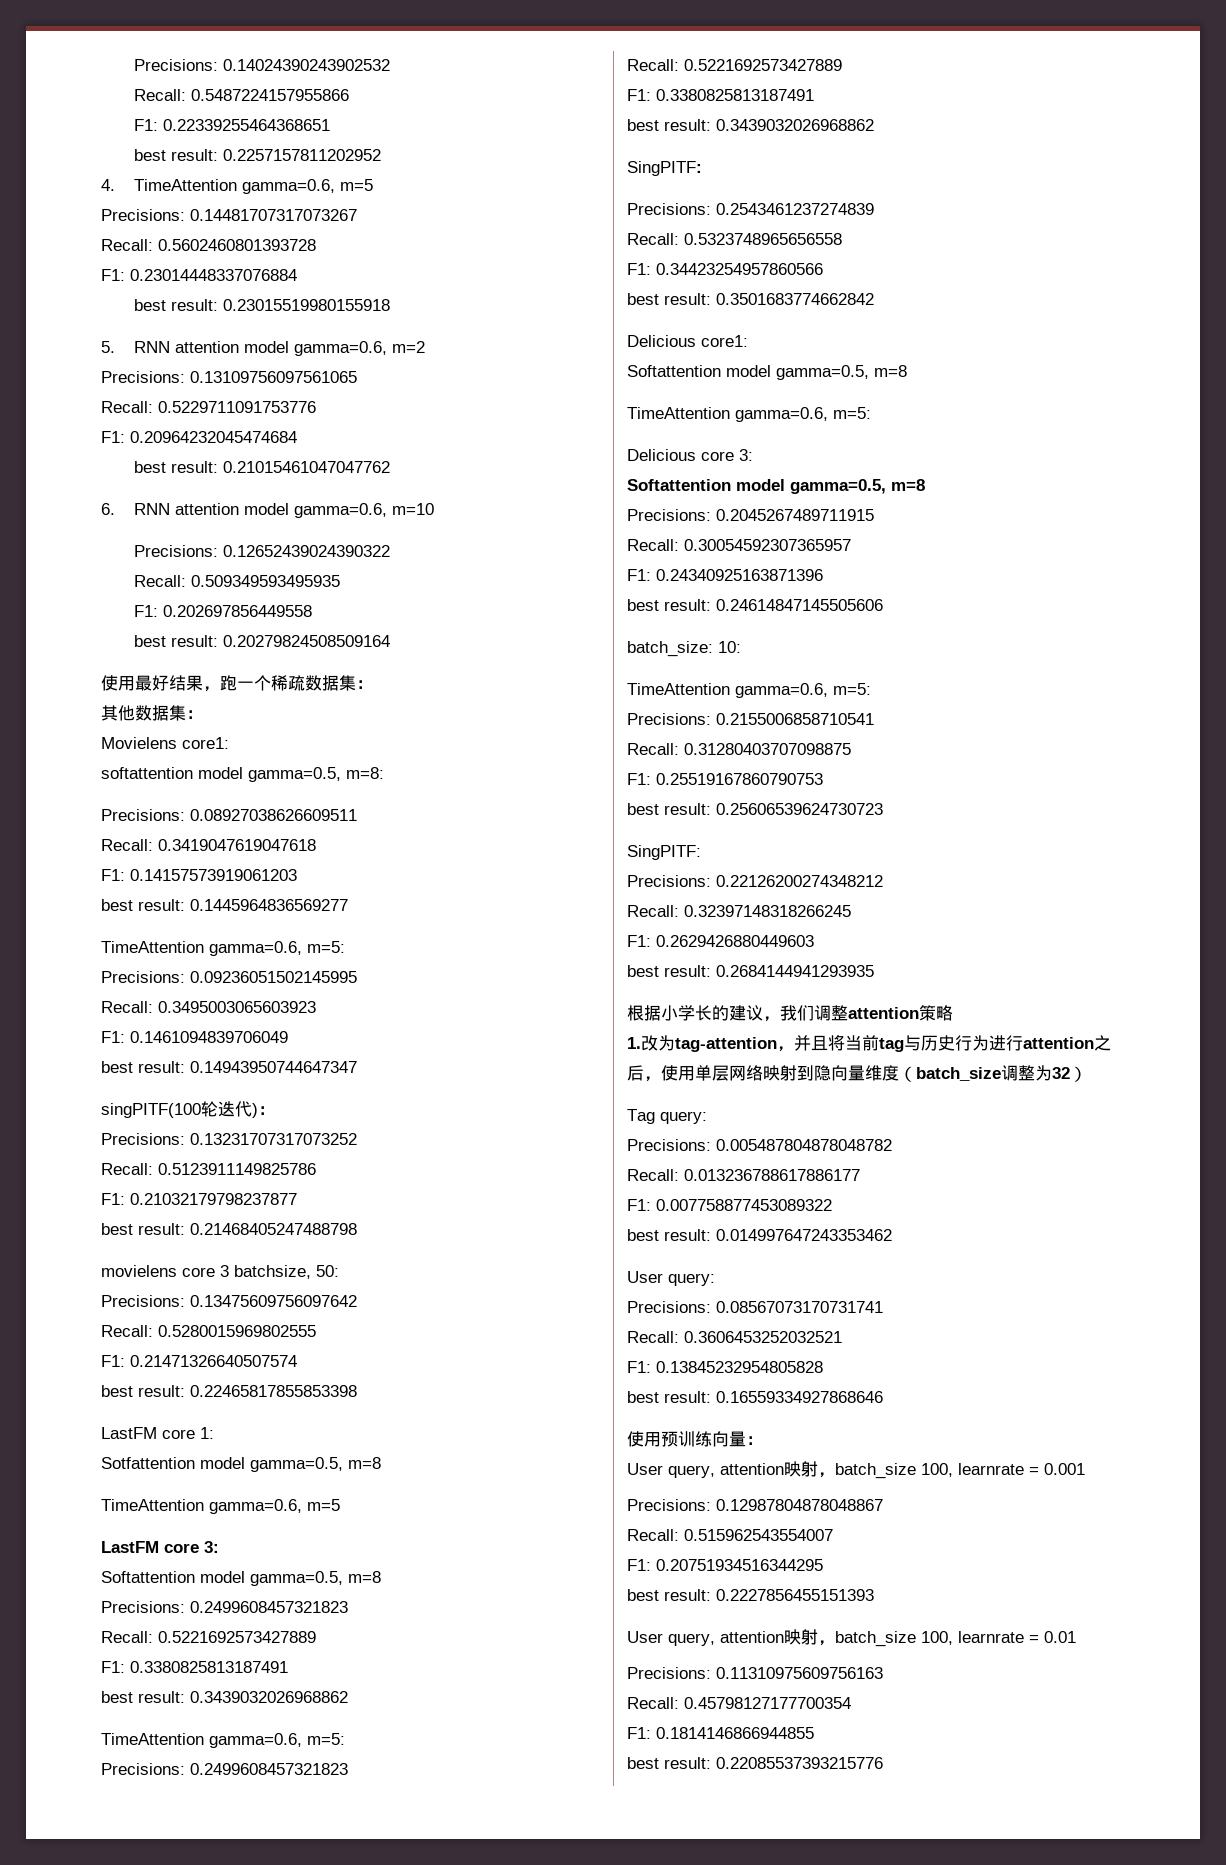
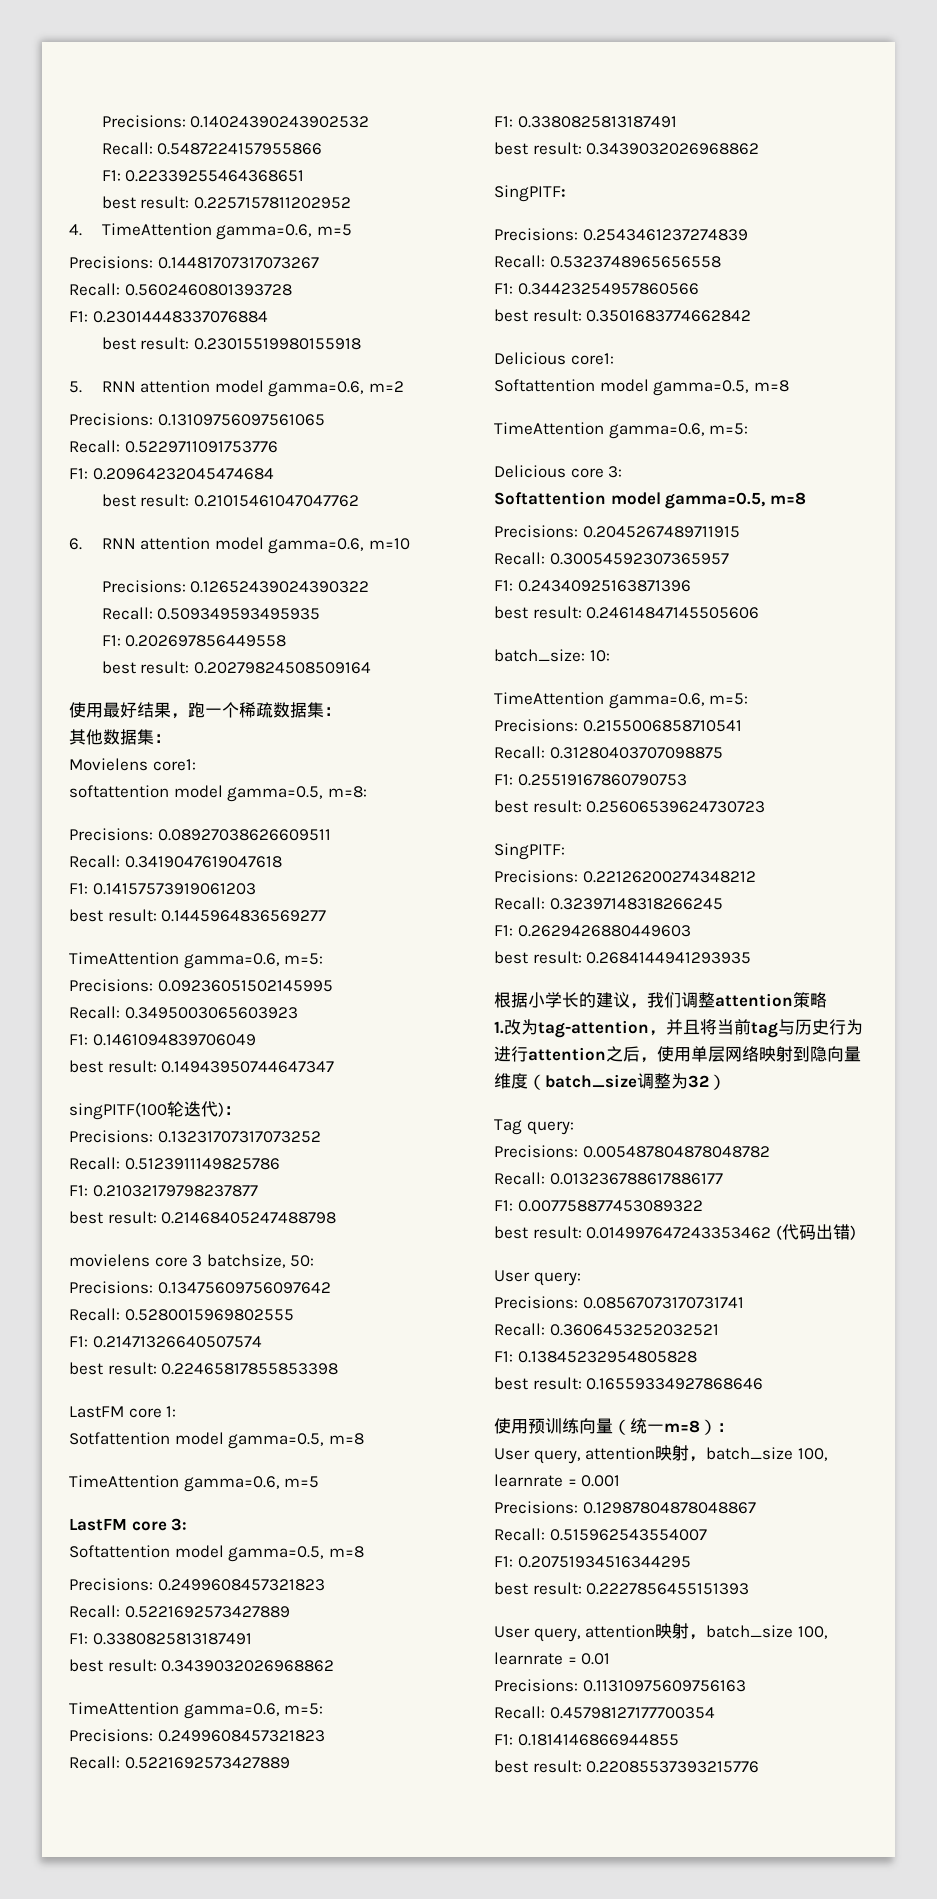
- best result: 0.014997647243353462
+ best result: 0.014997647243353462 (代码出错)
- 使用预训练向量：
+ 使用预训练向量（统一m=8）：

